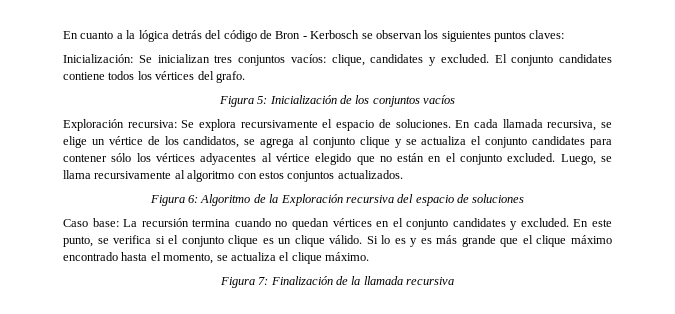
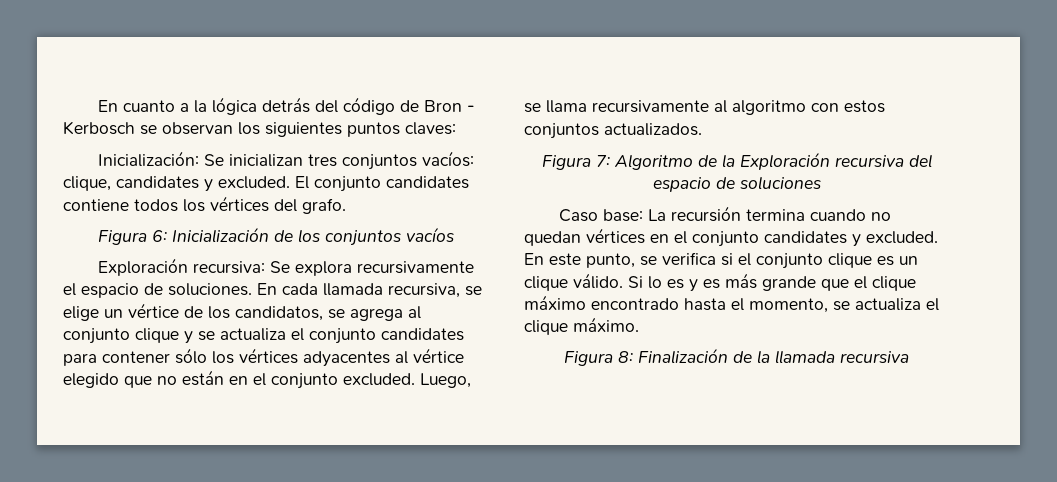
- Figura 5: Inicialización de los conjuntos vacíos
+ Figura 6: Inicialización de los conjuntos vacíos
- Figura 6: Algoritmo de la Exploración recursiva del espacio de soluciones
+ Figura 7: Algoritmo de la Exploración recursiva del espacio de soluciones
- Figura 7: Finalización de la llamada recursiva
+ Figura 8: Finalización de la llamada recursiva

